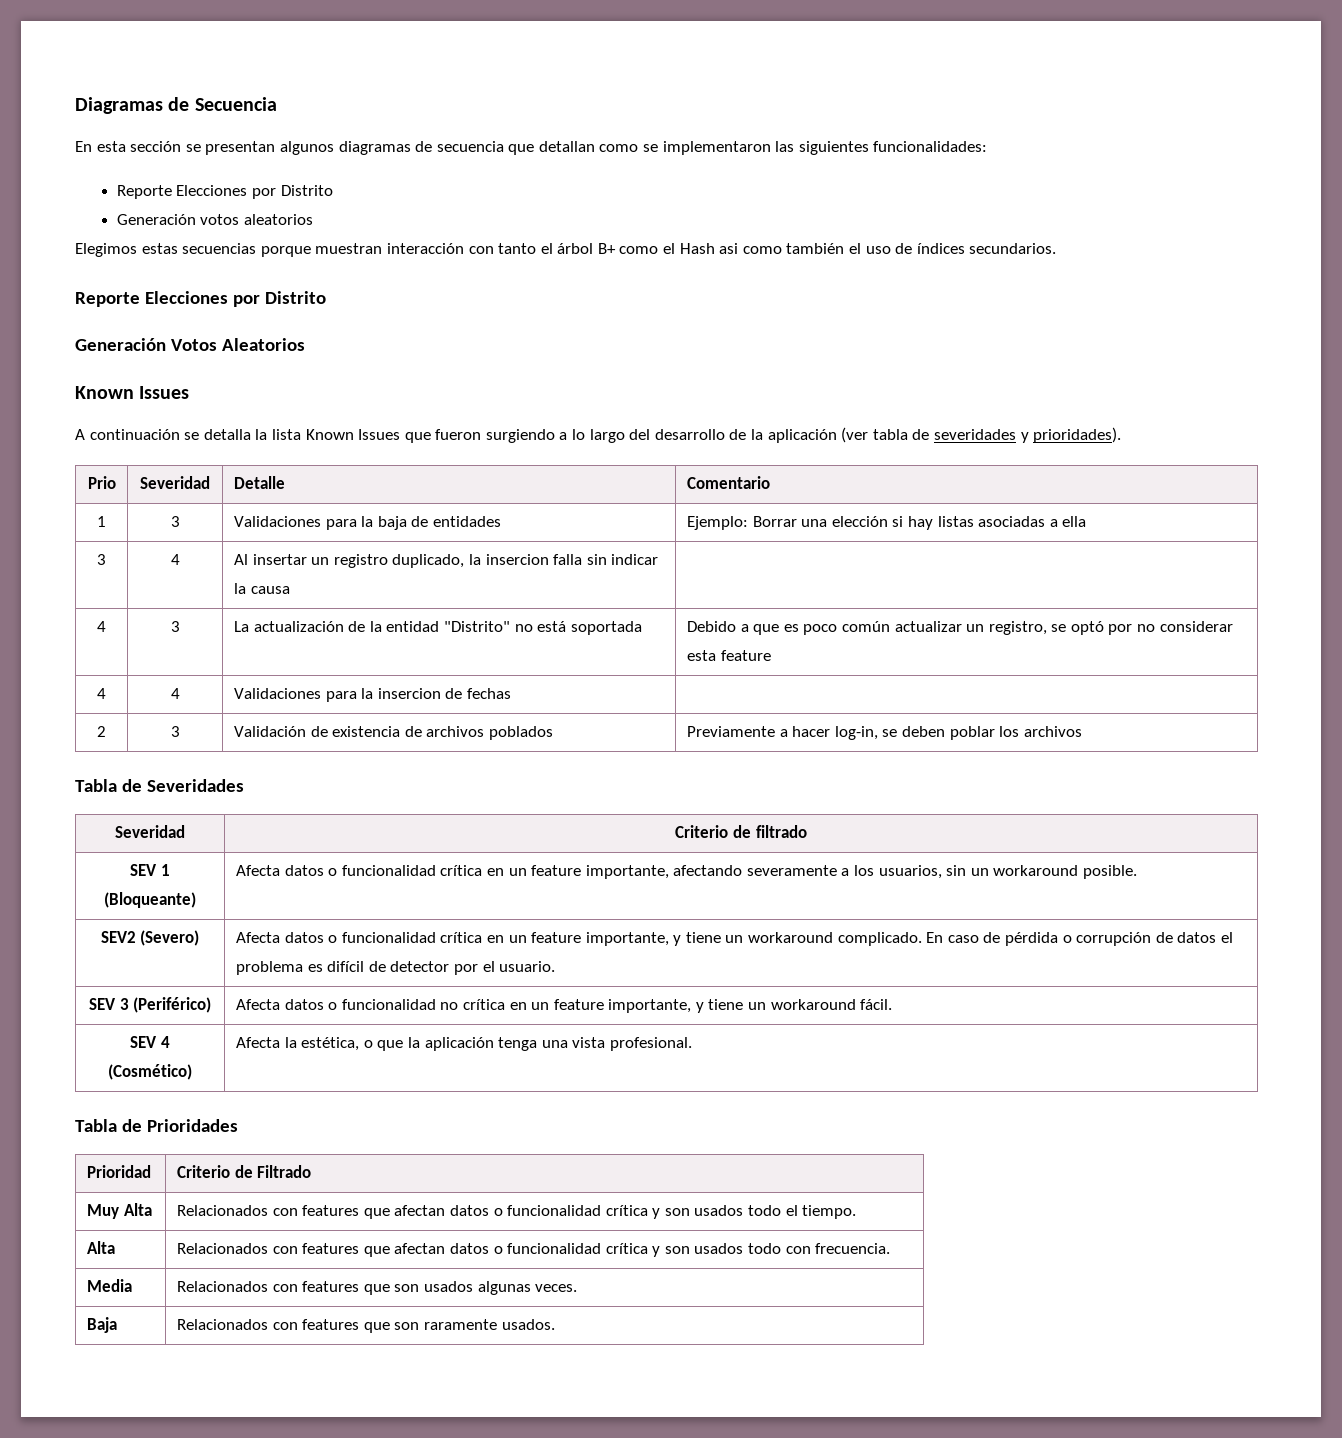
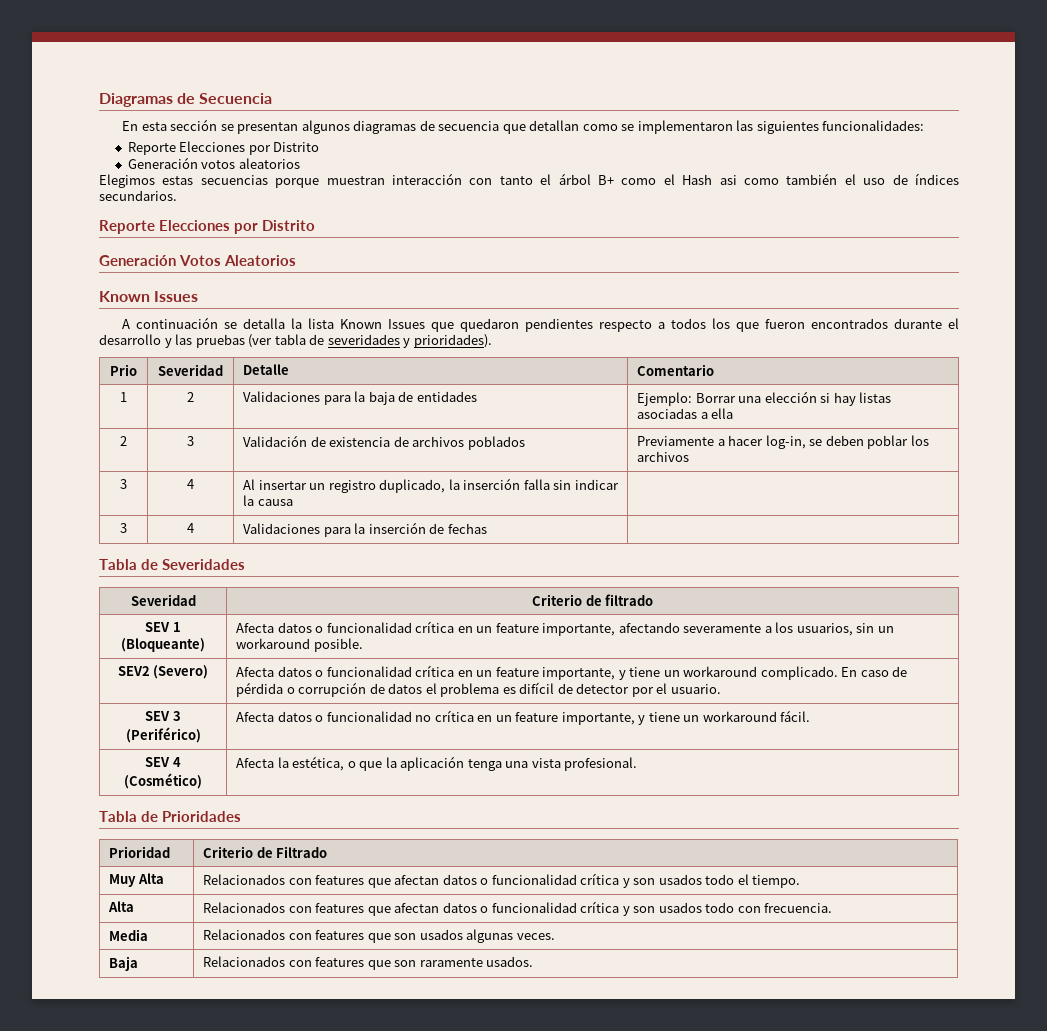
- A continuación se detalla la lista Known Issues que fueron surgiendo a lo largo del desarrollo de la aplicación (ver tabla de severidades y prioridades).
+ A continuación se detalla la lista Known Issues que quedaron pendientes respecto a todos los que fueron encontrados durante el desarrollo y las pruebas (ver tabla de severidades y prioridades).
- 1 | 3 | Validaciones para la baja de entidades | Ejemplo: Borrar una elección si hay listas asociadas a ella
+ 1 | 2 | Validaciones para la baja de entidades | Ejemplo: Borrar una elección si hay listas asociadas a ella
- 3 | 4 | Al insertar un registro duplicado, la insercion falla sin indicar la causa |
- 4 | 3 | La actualización de la entidad "Distrito" no está soportada | Debido a que es poco común actualizar un registro, se optó por no considerar esta feature
- 4 | 4 | Validaciones para la insercion de fechas |
+ 3 | 4 | Al insertar un registro duplicado, la inserción falla sin indicar la causa |
+ 3 | 4 | Validaciones para la inserción de fechas |

